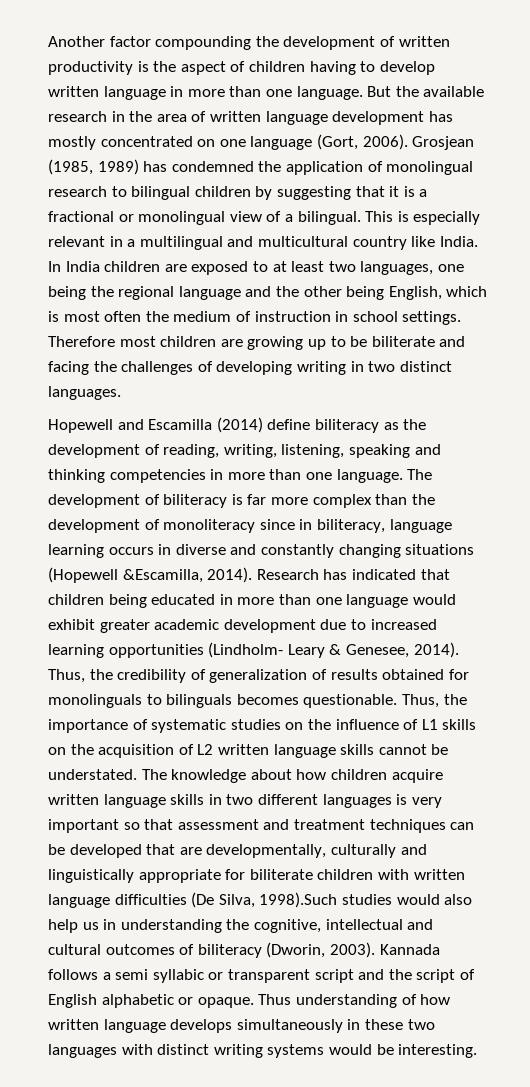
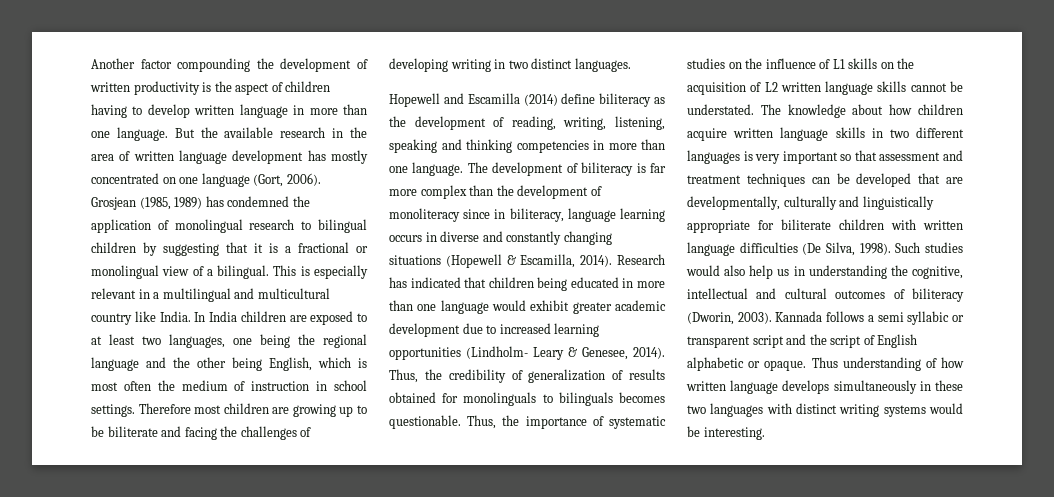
- The development of biliteracy is far more complex than the development of monoliteracy since in biliteracy, language learning occurs in diverse and constantly changing situations (Hopewell &Escamilla, 2014).
+ The development of biliteracy is far more complex than the development of monoliteracy since in biliteracy, language learning occurs in diverse and constantly changing situations (Hopewell & Escamilla, 2014).
- The knowledge about how children acquire written language skills in two different languages is very important so that assessment and treatment techniques can be developed that are developmentally, culturally and linguistically appropriate for biliterate children with written language difficulties (De Silva, 1998).Such studies would also help us in understanding the cognitive, intellectual and cultural outcomes of biliteracy (Dworin, 2003).
+ The knowledge about how children acquire written language skills in two different languages is very important so that assessment and treatment techniques can be developed that are developmentally, culturally and linguistically appropriate for biliterate children with written language difficulties (De Silva, 1998). Such studies would also help us in understanding the cognitive, intellectual and cultural outcomes of biliteracy (Dworin, 2003).

